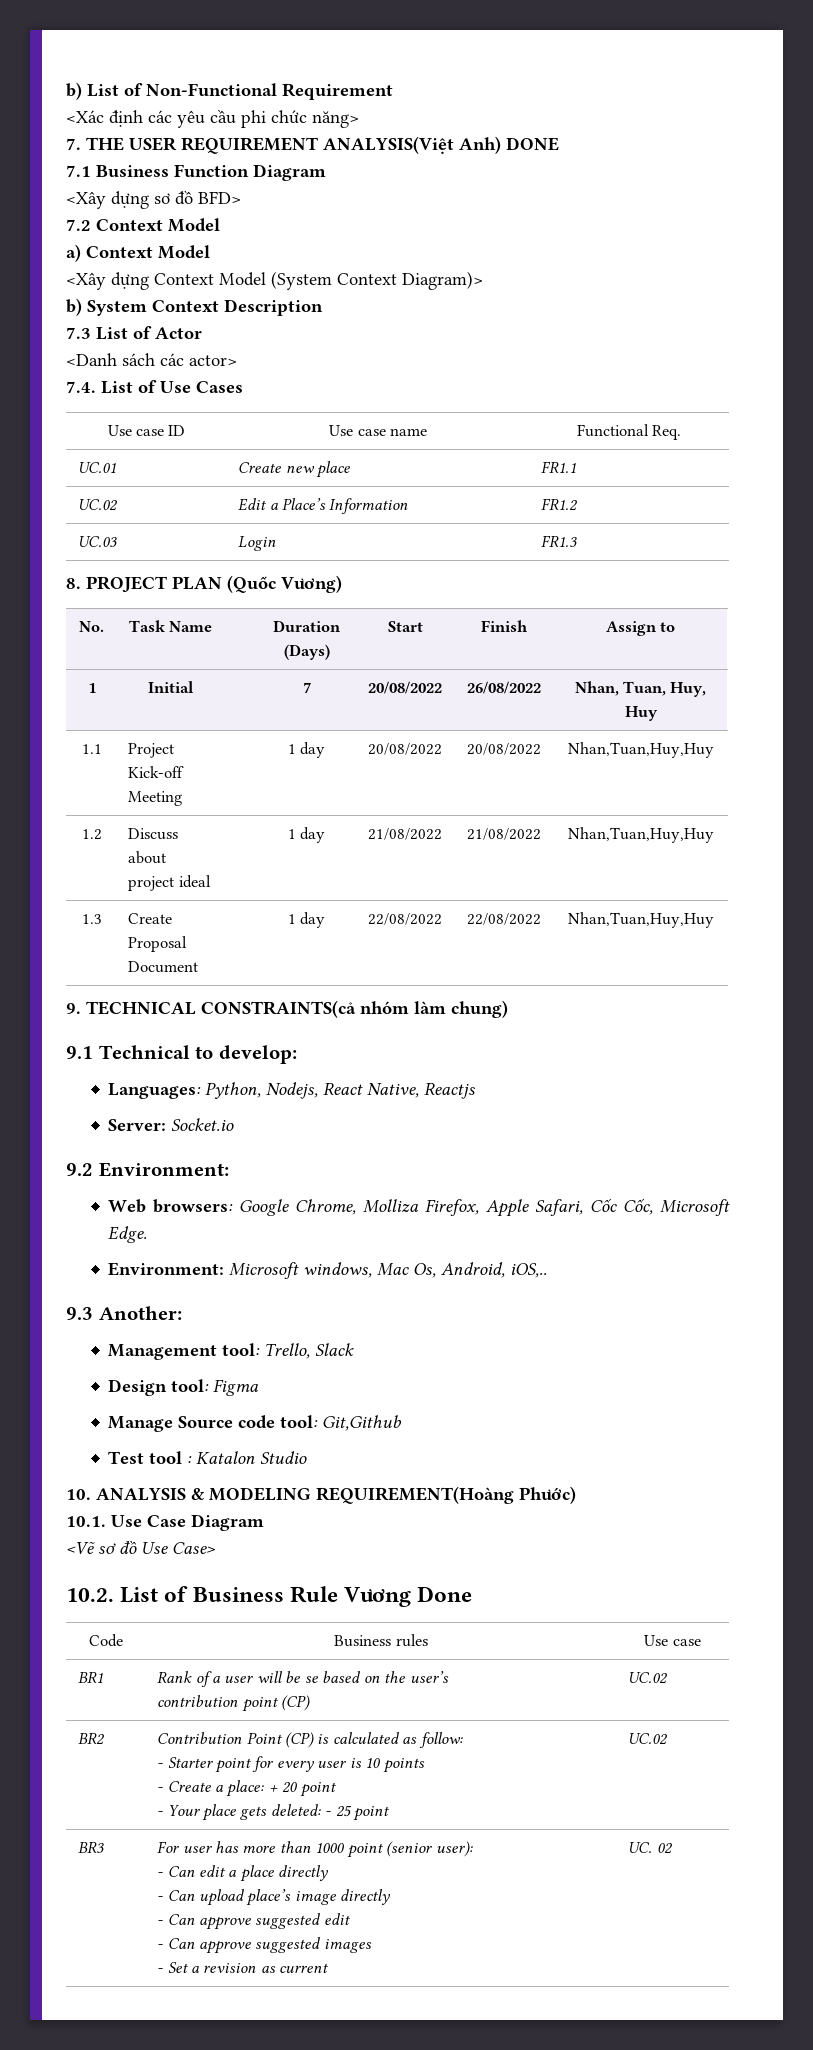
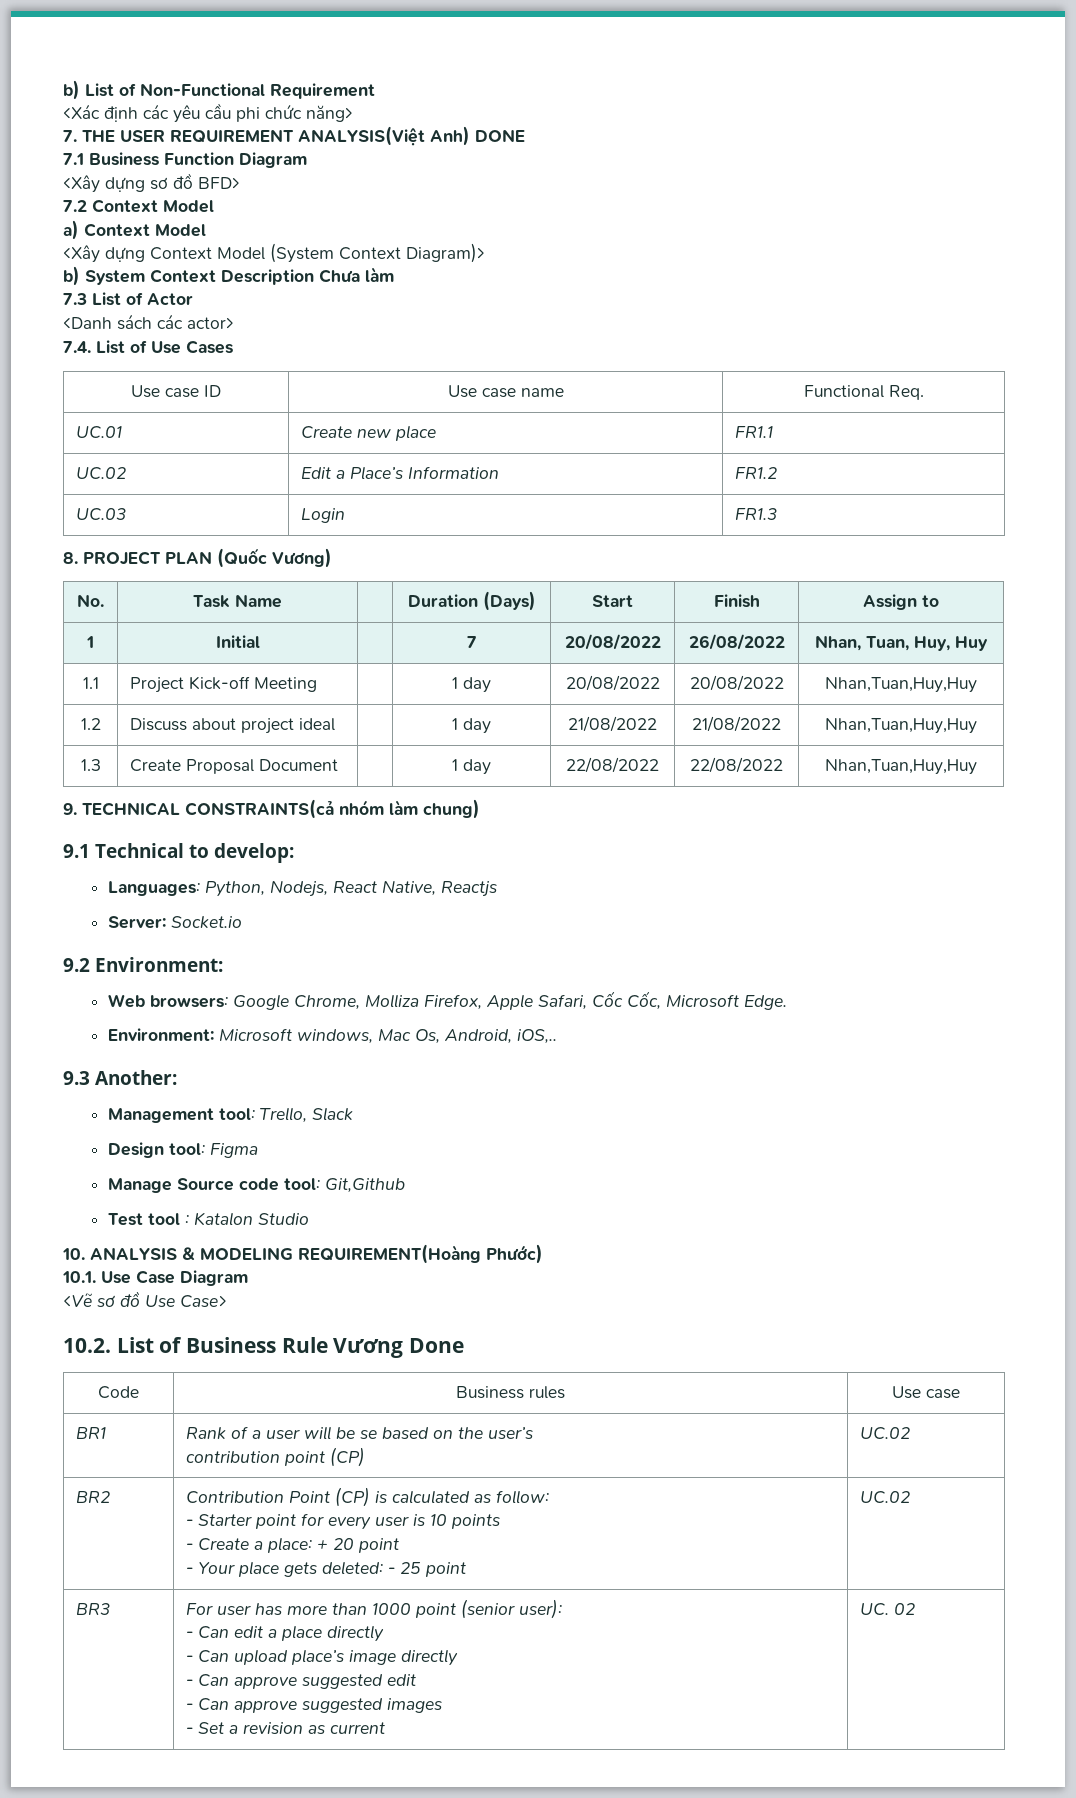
- b) System Context Description
+ b) System Context Description Chưa làm

